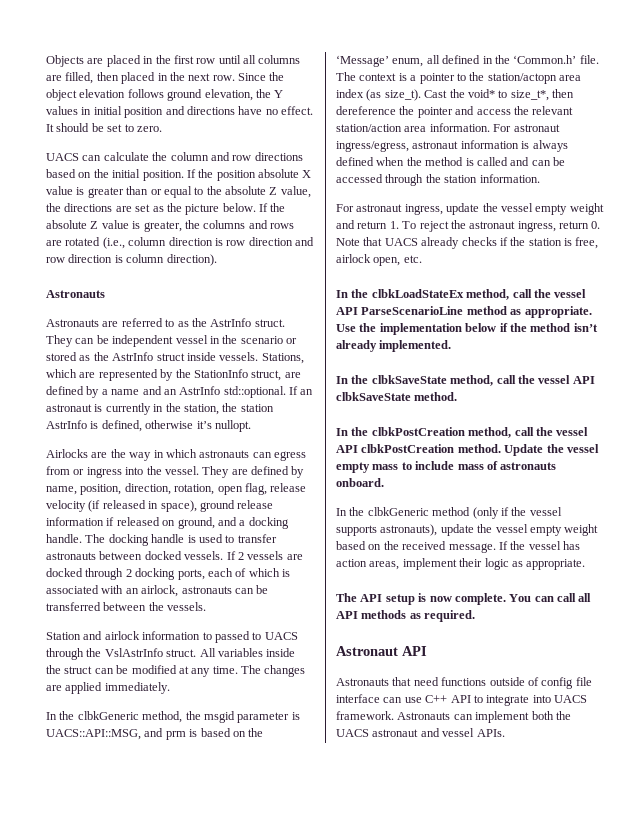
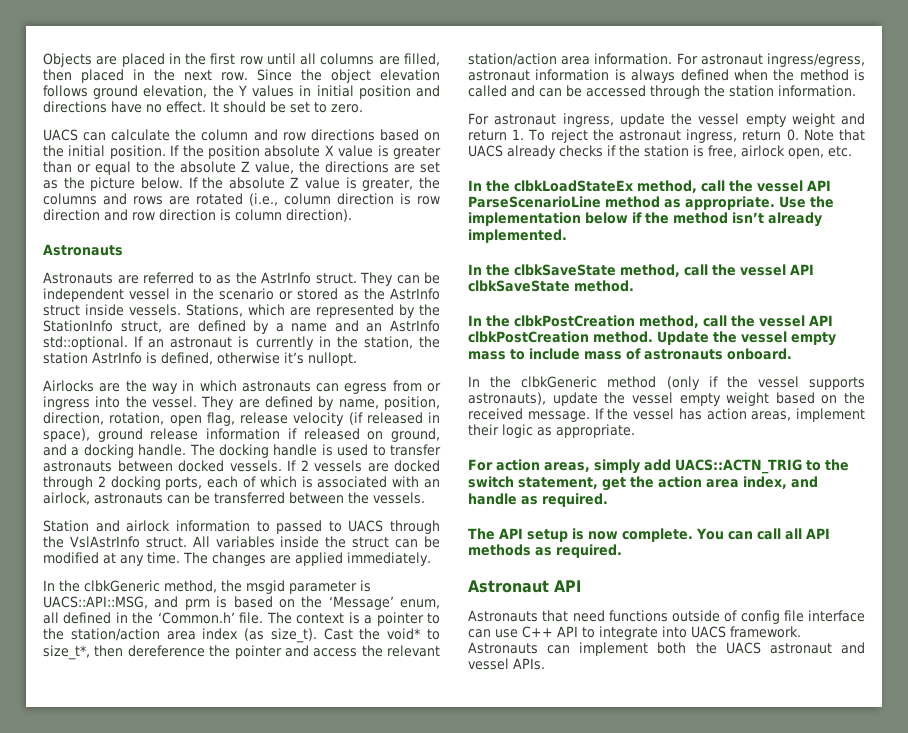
- The context is a pointer to the station/actopn area index (as size_t).
+ The context is a pointer to the station/action area index (as size_t).
+ For action areas, simply add UACS::ACTN_TRIG to the switch statement, get the action area index, and handle as required.

